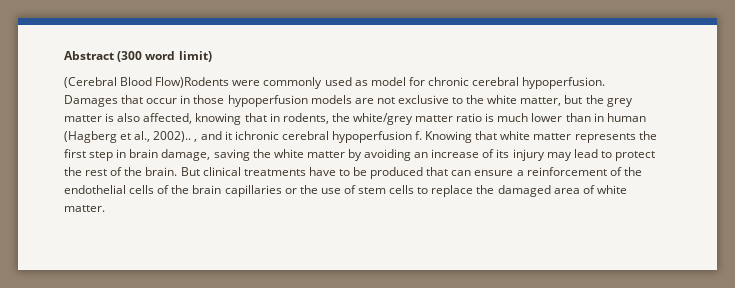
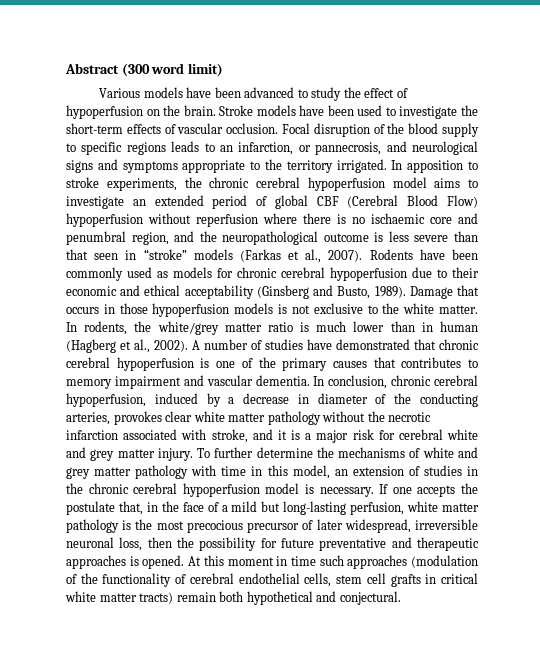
- (Cerebral Blood Flow)Rodents were commonly used as model for chronic cerebral hypoperfusion. Damages that occur in those hypoperfusion models are not exclusive to the white matter, but the grey matter is also affected, knowing that in rodents, the white/grey matter ratio is much lower than in human (Hagberg et al., 2002).. , and it ichronic cerebral hypoperfusion f. Knowing that white matter represents the first step in brain damage, saving the white matter by avoiding an increase of its injury may lead to protect the rest of the brain. But clinical treatments have to be produced that can ensure a reinforcement of the endothelial cells of the brain capillaries or the use of stem cells to replace the damaged area of white matter.
+ Various models have been advanced to study the effect of hypoperfusion on the brain. Stroke models have been used to investigate the short-term effects of vascular occlusion. Focal disruption of the blood supply to specific regions leads to an infarction, or pannecrosis, and neurological signs and symptoms appropriate to the territory irrigated. In apposition to stroke experiments, the chronic cerebral hypoperfusion model aims to investigate an extended period of global CBF (Cerebral Blood Flow) hypoperfusion without reperfusion where there is no ischaemic core and penumbral region, and the neuropathological outcome is less severe than that seen in “stroke” models (Farkas et al., 2007). Rodents have been commonly used as models for chronic cerebral hypoperfusion due to their economic and ethical acceptability (Ginsberg and Busto, 1989). Damage that occurs in those hypoperfusion models is not exclusive to the white matter. In rodents, the white/grey matter ratio is much lower than in human (Hagberg et al., 2002). A number of studies have demonstrated that chronic cerebral hypoperfusion is one of the primary causes that contributes to memory impairment and vascular dementia. In conclusion, chronic cerebral hypoperfusion, induced by a decrease in diameter of the conducting arteries, provokes clear white matter pathology without the necrotic infarction associated with stroke, and it is a major risk for cerebral white and grey matter injury. To further determine the mechanisms of white and grey matter pathology with time in this model, an extension of studies in the chronic cerebral hypoperfusion model is necessary. If one accepts the postulate that, in the face of a mild but long-lasting perfusion, white matter pathology is the most precocious precursor of later widespread, irreversible neuronal loss, then the possibility for future preventative and therapeutic approaches is opened. At this moment in time such approaches (modulation of the functionality of cerebral endothelial cells, stem cell grafts in critical white matter tracts) remain both hypothetical and conjectural.

